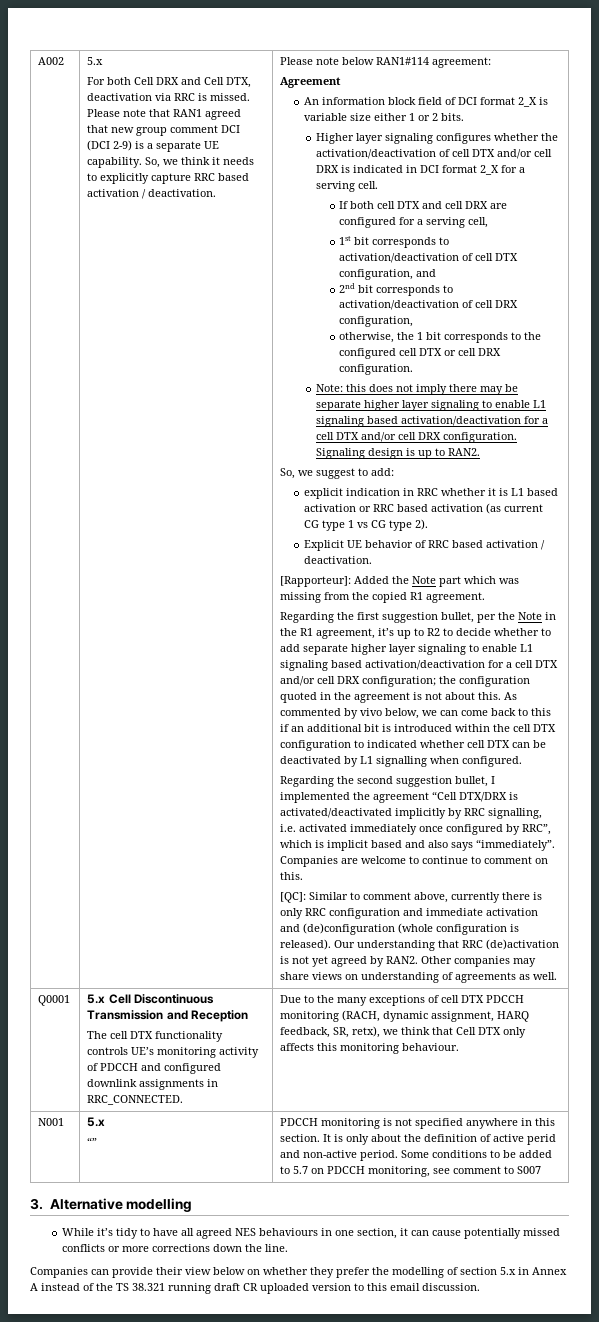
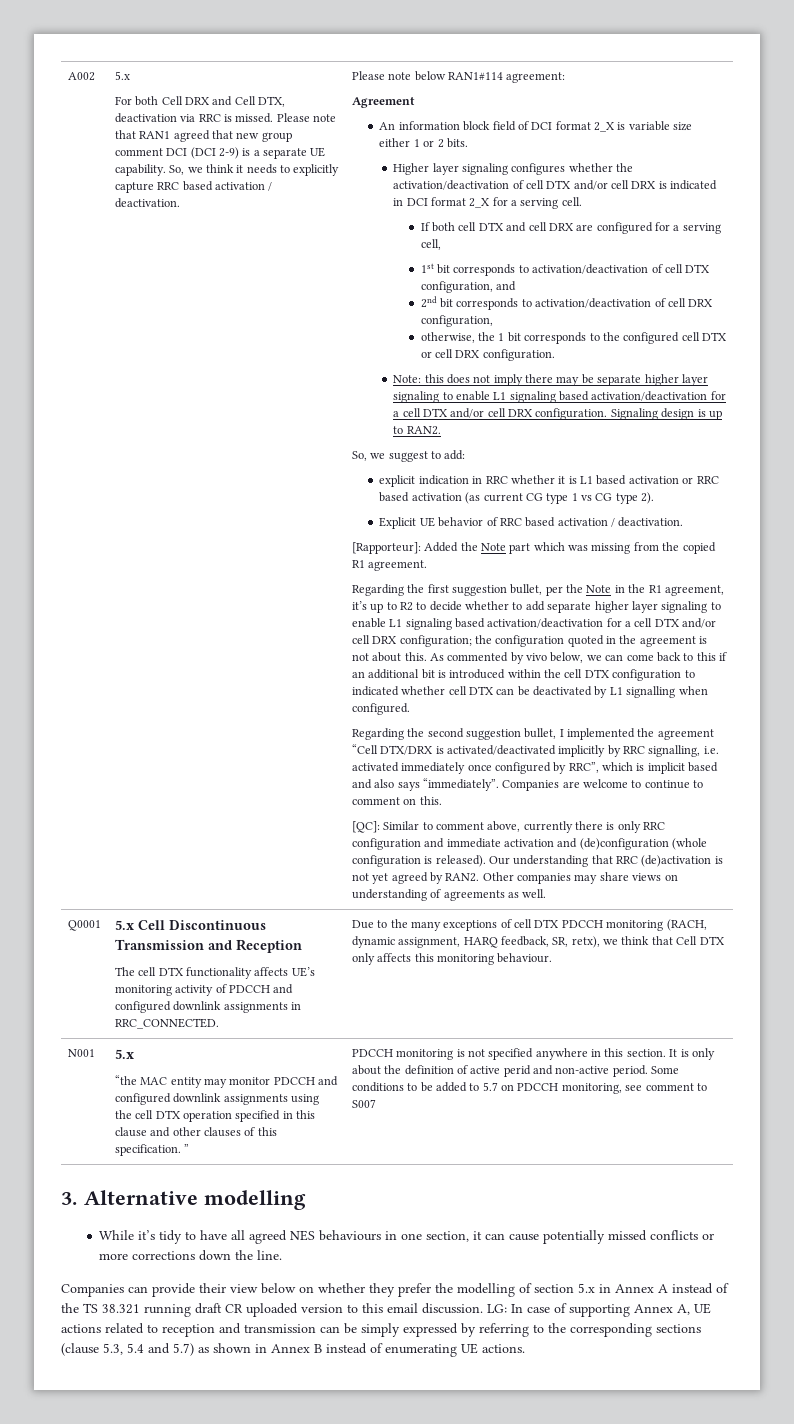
- The cell DTX functionality controls UE’s monitoring activity of PDCCH and configured downlink assignments in RRC_CONNECTED.
+ The cell DTX functionality affects UE’s monitoring activity of PDCCH and configured downlink assignments in RRC_CONNECTED.
- “”
+ “the MAC entity may monitor PDCCH and configured downlink assignments using the cell DTX operation specified in this clause and other clauses of this specification. ”
+ LG: In case of supporting Annex A, UE actions related to reception and transmission can be simply expressed by referring to the corresponding sections (clause 5.3, 5.4 and 5.7) as shown in Annex B instead of enumerating UE actions.

